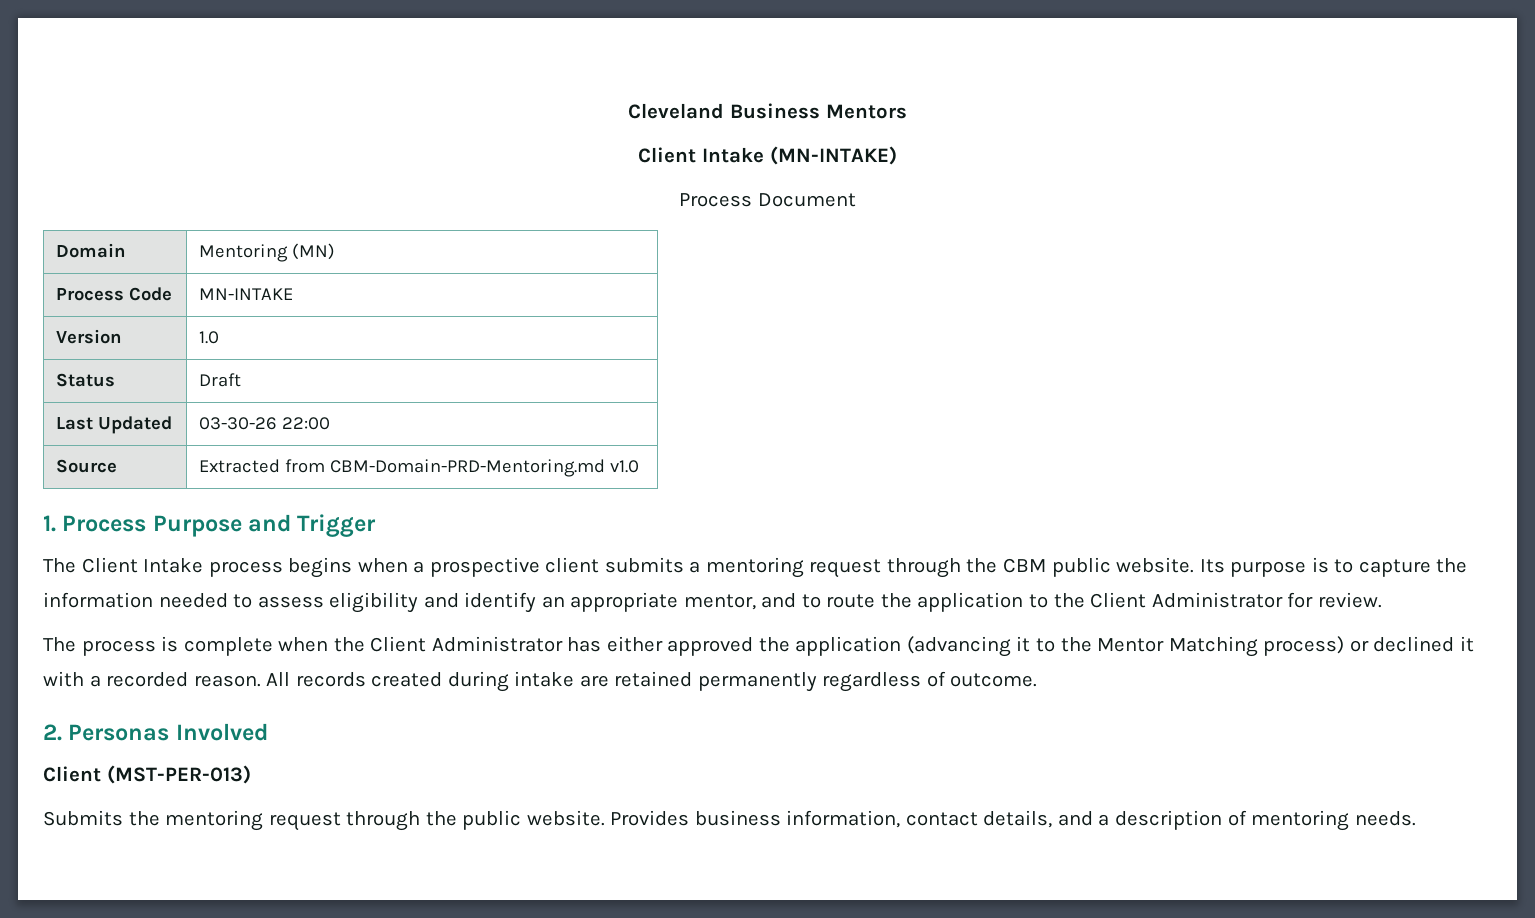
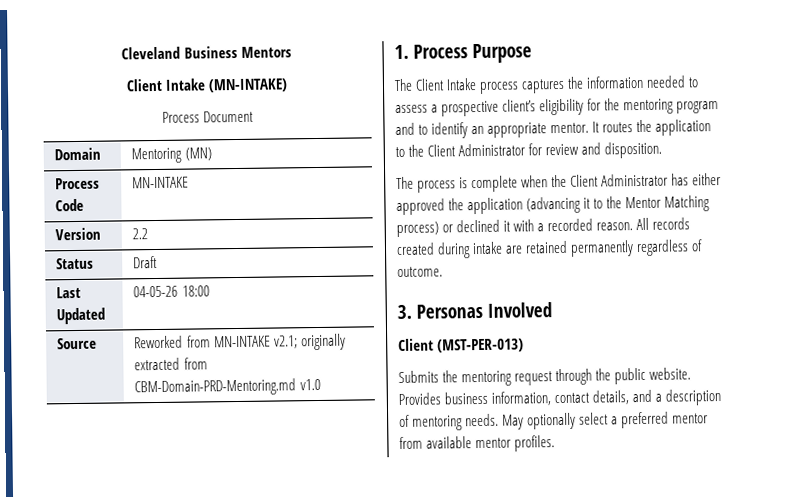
- Version | 1.0
+ Version | 2.2
- Last Updated | 03-30-26 22:00
+ Last Updated | 04-05-26 18:00
- Source | Extracted from CBM-Domain-PRD-Mentoring.md v1.0
+ Source | Reworked from MN-INTAKE v2.1; originally extracted from CBM-Domain-PRD-Mentoring.md v1.0
- 1. Process Purpose and Trigger
+ 1. Process Purpose
- The Client Intake process begins when a prospective client submits a mentoring request through the CBM public website. Its purpose is to capture the information needed to assess eligibility and identify an appropriate mentor, and to route the application to the Client Administrator for review.
+ The Client Intake process captures the information needed to assess a prospective client’s eligibility for the mentoring program and to identify an appropriate mentor. It routes the application to the Client Administrator for review and disposition.
- 2. Personas Involved
+ 3. Personas Involved
+ May optionally select a preferred mentor from available mentor profiles.

